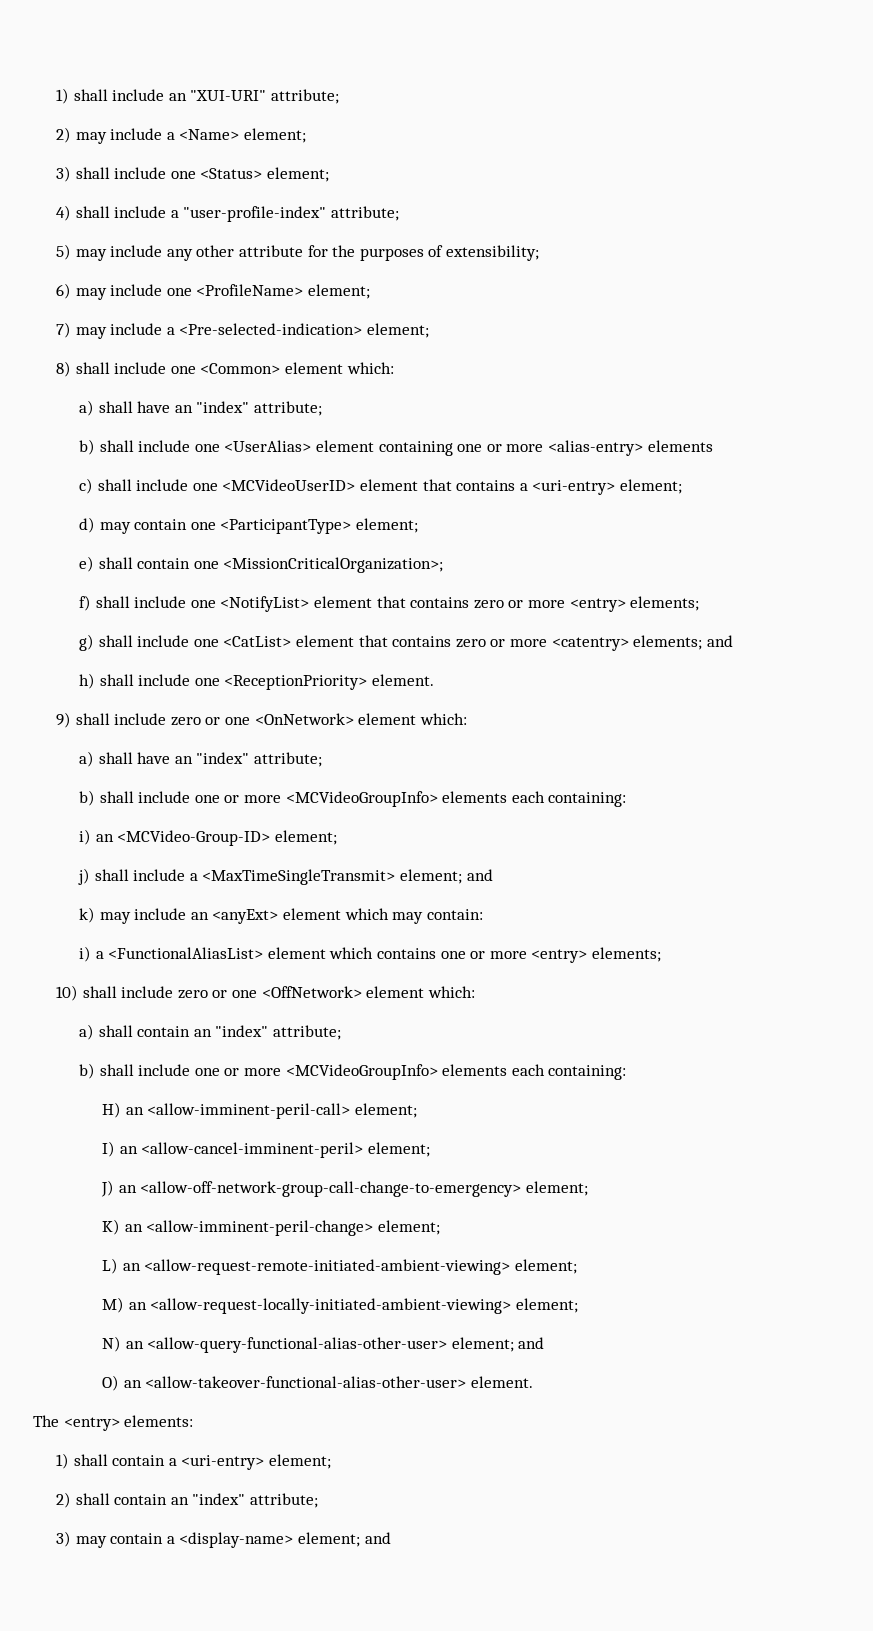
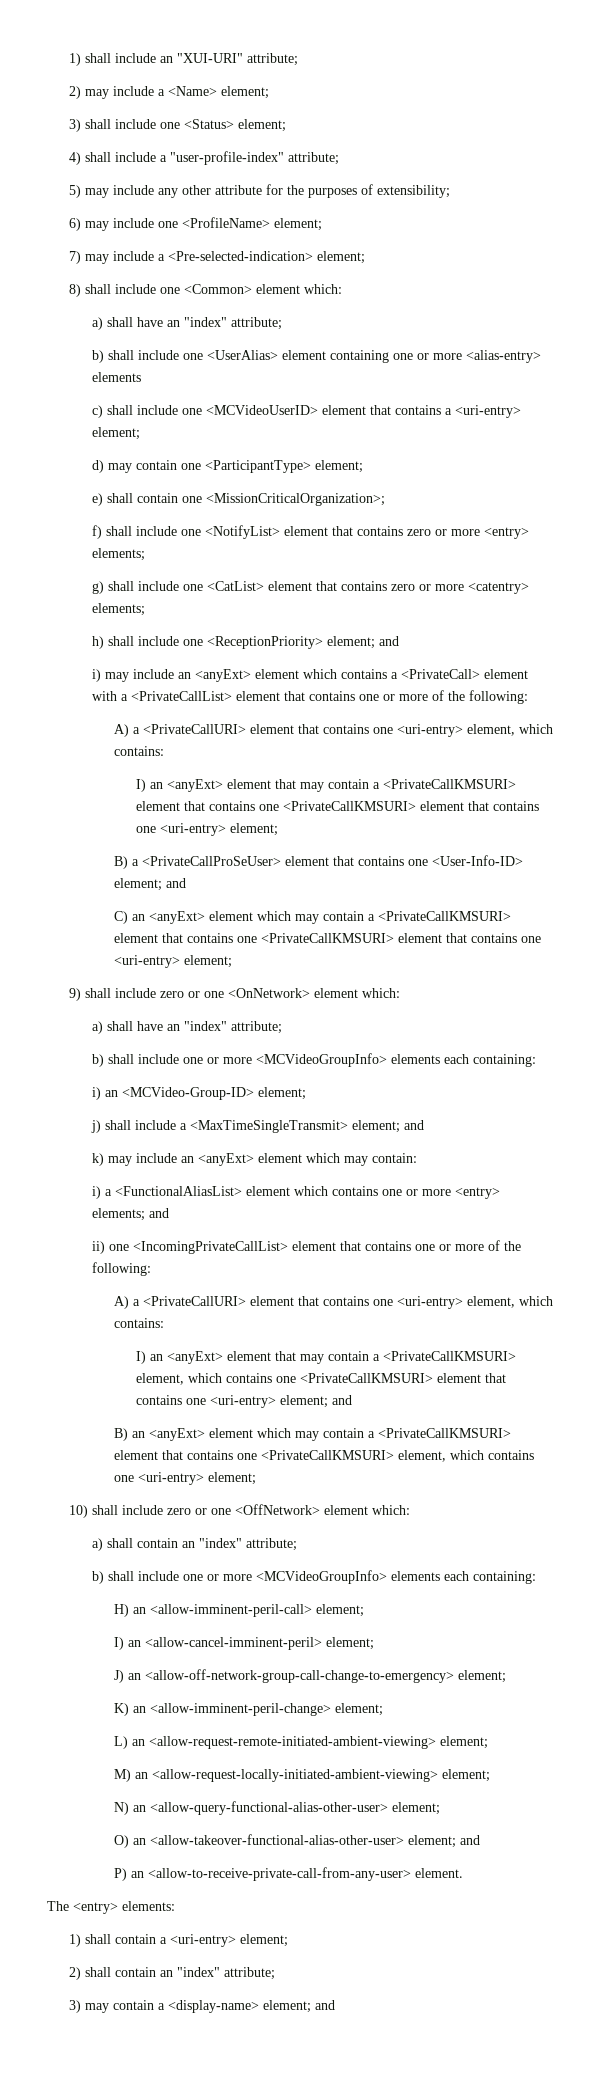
- g) shall include one <CatList> element that contains zero or more <catentry> elements; and
+ g) shall include one <CatList> element that contains zero or more <catentry> elements;
- h) shall include one <ReceptionPriority> element.
+ h) shall include one <ReceptionPriority> element; and
+ i) may include an <anyExt> element which contains a <PrivateCall> element with a <PrivateCallList> element that contains one or more of the following:
+ A) a <PrivateCallURI> element that contains one <uri-entry> element, which contains:
+ I) an <anyExt> element that may contain a <PrivateCallKMSURI> element that contains one <PrivateCallKMSURI> element that contains one <uri-entry> element;
+ B) a <PrivateCallProSeUser> element that contains one <User-Info-ID> element; and
+ C) an <anyExt> element which may contain a <PrivateCallKMSURI> element that contains one <PrivateCallKMSURI> element that contains one <uri-entry> element;
- i) a <FunctionalAliasList> element which contains one or more <entry> elements;
+ i) a <FunctionalAliasList> element which contains one or more <entry> elements; and
+ ii) one <IncomingPrivateCallList> element that contains one or more of the following:
+ A) a <PrivateCallURI> element that contains one <uri-entry> element, which contains:
+ I) an <anyExt> element that may contain a <PrivateCallKMSURI> element, which contains one <PrivateCallKMSURI> element that contains one <uri-entry> element; and
+ B) an <anyExt> element which may contain a <PrivateCallKMSURI> element that contains one <PrivateCallKMSURI> element, which contains one <uri-entry> element;
- N) an <allow-query-functional-alias-other-user> element; and
+ N) an <allow-query-functional-alias-other-user> element;
- O) an <allow-takeover-functional-alias-other-user> element.
+ O) an <allow-takeover-functional-alias-other-user> element; and
+ P) an <allow-to-receive-private-call-from-any-user> element.

